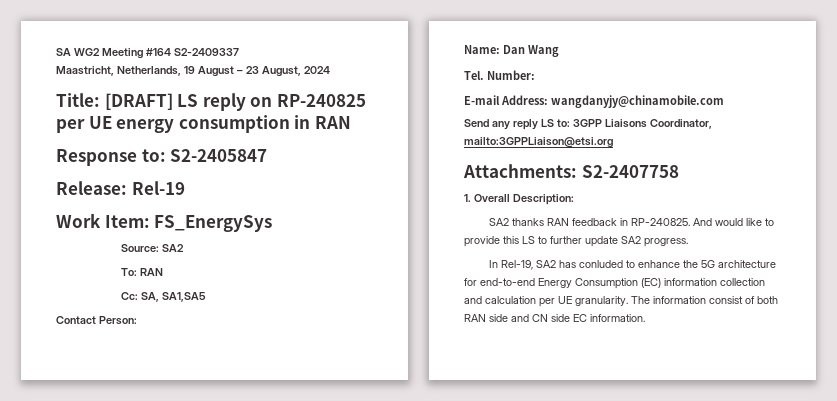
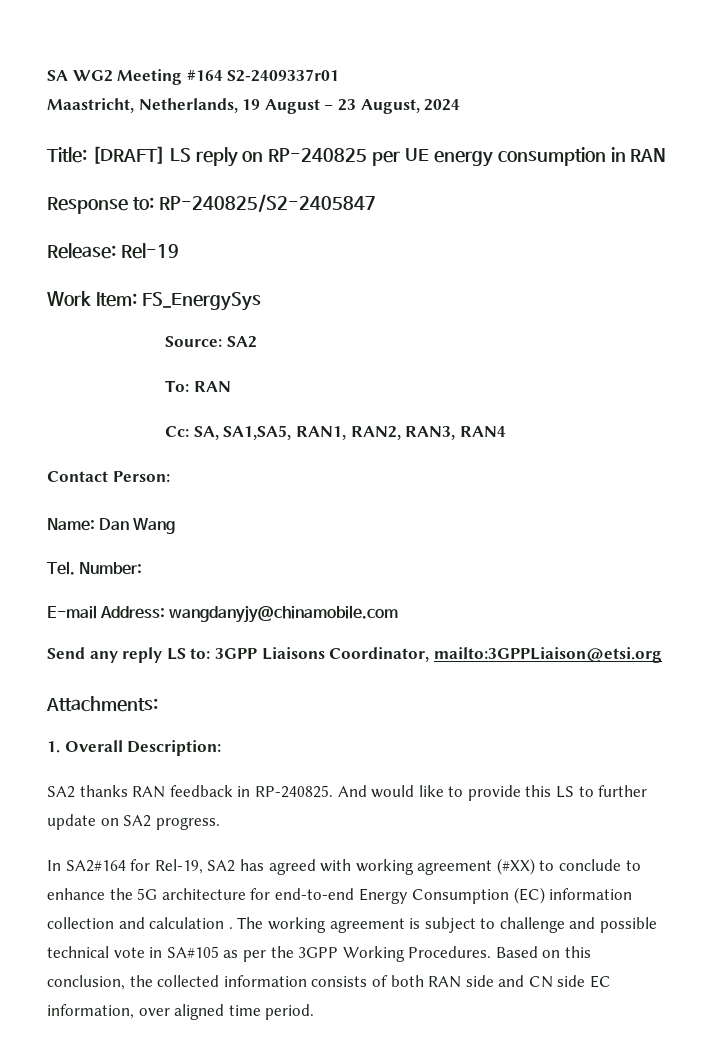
- SA WG2 Meeting #164 S2-2409337
+ SA WG2 Meeting #164 S2-2409337r01
- Response to: S2-2405847
+ Response to: RP-240825/S2-2405847
- Cc: SA, SA1,SA5
+ Cc: SA, SA1,SA5, RAN1, RAN2, RAN3, RAN4
- Attachments: S2-2407758
+ Attachments:
- And would like to provide this LS to further update SA2 progress.
+ And would like to provide this LS to further update on SA2 progress.
- In Rel-19, SA2 has conluded to enhance the 5G architecture for end-to-end Energy Consumption (EC) information collection and calculation per UE granularity. The information consist of both RAN side and CN side EC information.
+ In SA2#164 for Rel-19, SA2 has agreed with working agreement (#XX) to conclude to enhance the 5G architecture for end-to-end Energy Consumption (EC) information collection and calculation . The working agreement is subject to challenge and possible technical vote in SA#105 as per the 3GPP Working Procedures. Based on this conclusion, the collected information consists of both RAN side and CN side EC information, over aligned time period.

